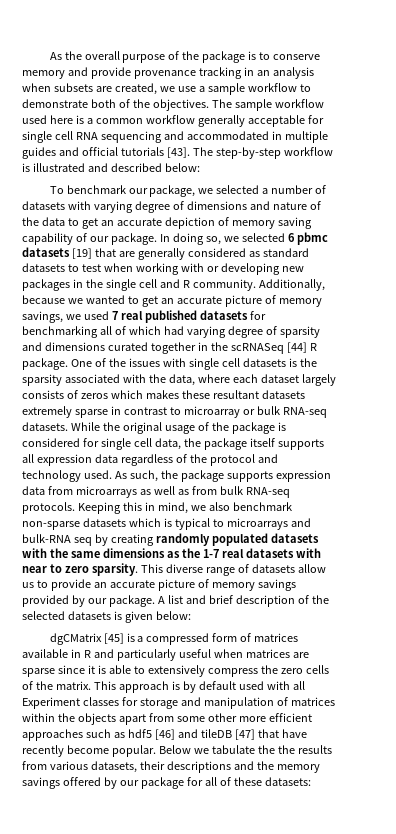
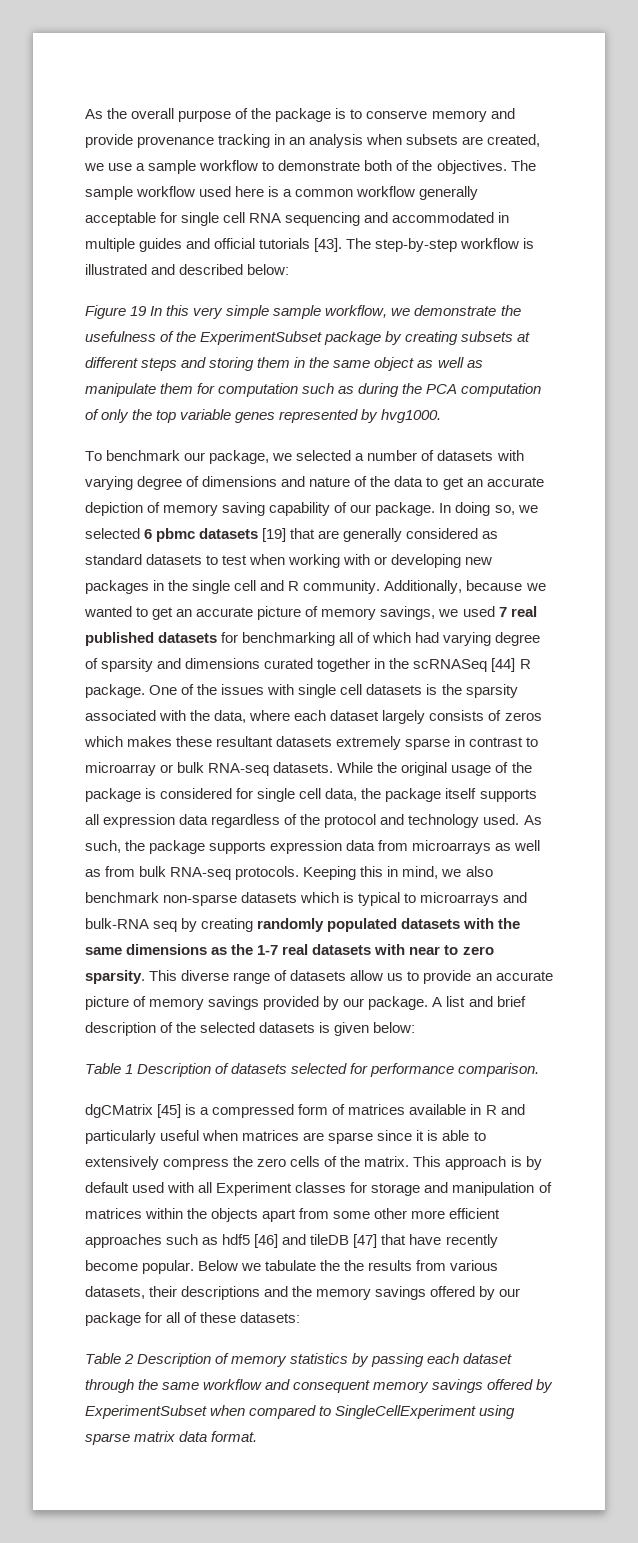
+ Figure 19 In this very simple sample workflow, we demonstrate the usefulness of the ExperimentSubset package by creating subsets at different steps and storing them in the same object as well as manipulate them for computation such as during the PCA computation of only the top variable genes represented by hvg1000.
+ Table 1 Description of datasets selected for performance comparison.
+ Table 2 Description of memory statistics by passing each dataset through the same workflow and consequent memory savings offered by ExperimentSubset when compared to SingleCellExperiment using sparse matrix data format.

